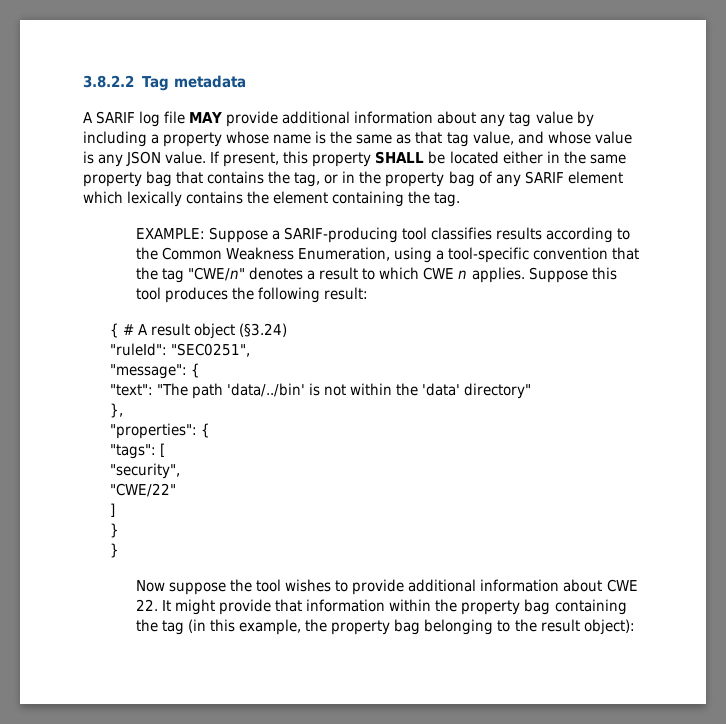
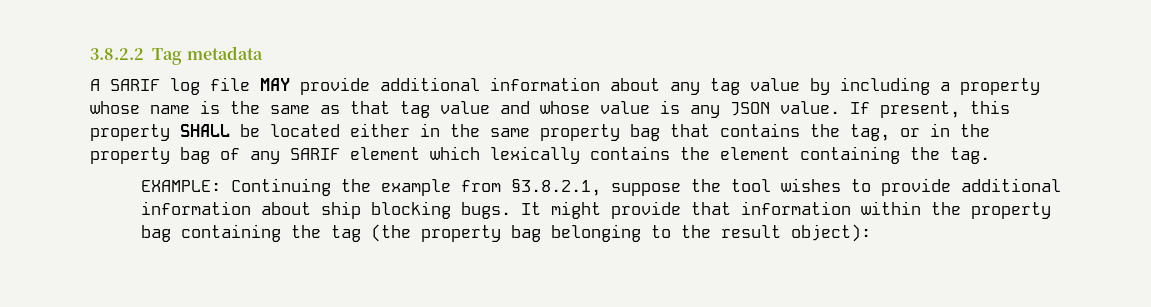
- A SARIF log file MAY provide additional information about any tag value by including a property whose name is the same as that tag value, and whose value is any JSON value.
+ A SARIF log file MAY provide additional information about any tag value by including a property whose name is the same as that tag value and whose value is any JSON value.
- EXAMPLE: Suppose a SARIF-producing tool classifies results according to the Common Weakness Enumeration, using a tool-specific convention that the tag "CWE/n" denotes a result to which CWE n applies. Suppose this tool produces the following result:
- { # A result object (§3.24)
- "ruleId": "SEC0251",
- "message": {
- "text": "The path 'data/../bin' is not within the 'data' directory"
- },
- "properties": {
- "tags": [
- "security",
- "CWE/22"
- ]
- }
- }
- Now suppose the tool wishes to provide additional information about CWE 22. It might provide that information within the property bag containing the tag (in this example, the property bag belonging to the result object):
+ EXAMPLE: Continuing the example from §3.8.2.1, suppose the tool wishes to provide additional information about ship blocking bugs. It might provide that information within the property bag containing the tag (the property bag belonging to the result object):

